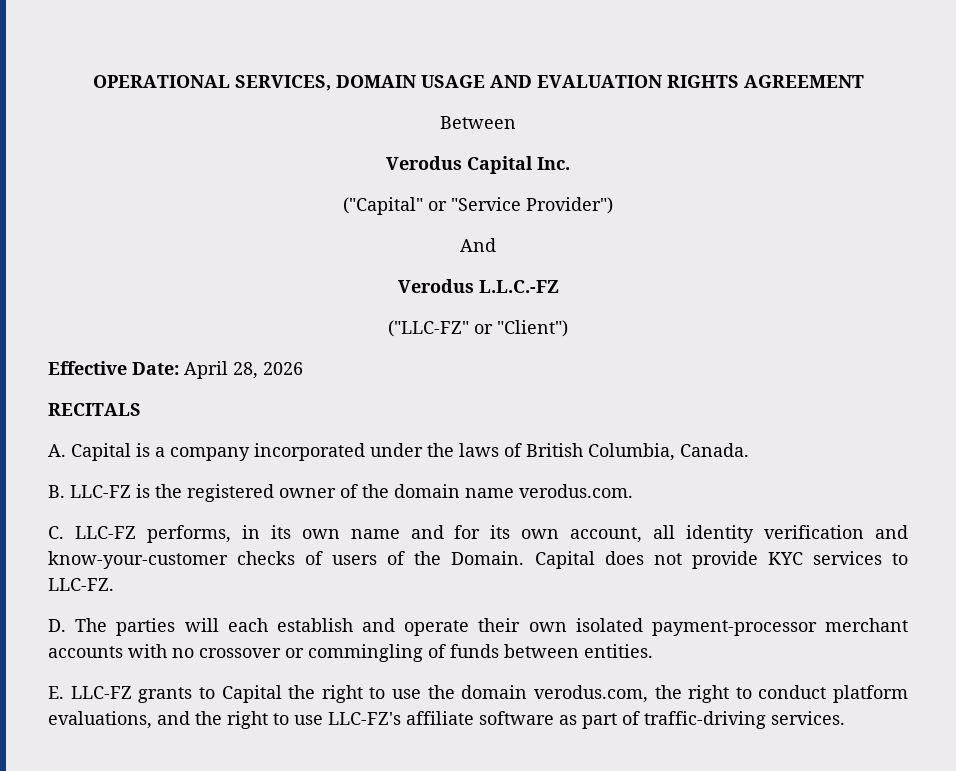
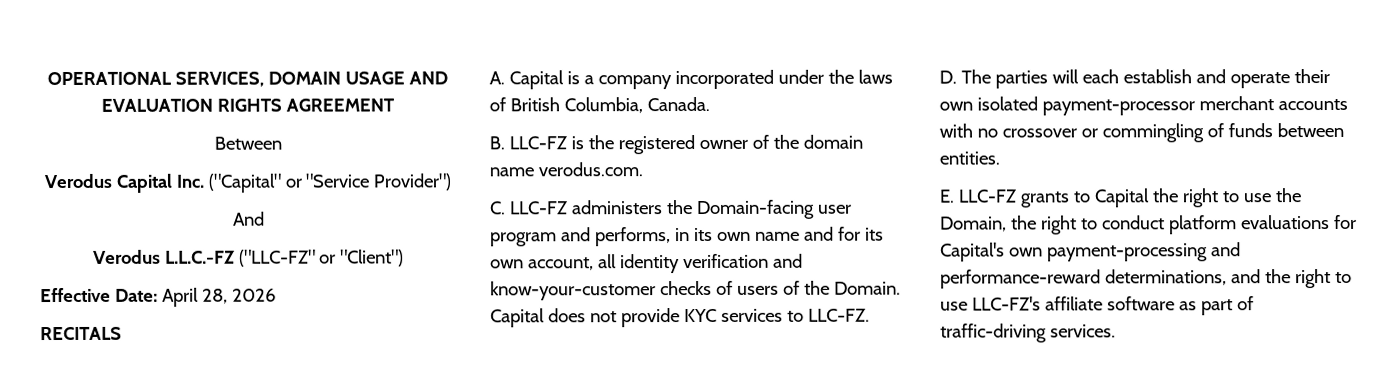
- Verodus Capital Inc.
- ("Capital" or "Service Provider")
+ Verodus Capital Inc. ("Capital" or "Service Provider")
- Verodus L.L.C.-FZ
- ("LLC-FZ" or "Client")
+ Verodus L.L.C.-FZ ("LLC-FZ" or "Client")
- C. LLC-FZ performs, in its own name and for its own account, all identity verification and know-your-customer checks of users of the Domain.
+ C. LLC-FZ administers the Domain-facing user program and performs, in its own name and for its own account, all identity verification and know-your-customer checks of users of the Domain.
- E. LLC-FZ grants to Capital the right to use the domain verodus.com, the right to conduct platform evaluations, and the right to use LLC-FZ's affiliate software as part of traffic-driving services.
+ E. LLC-FZ grants to Capital the right to use the Domain, the right to conduct platform evaluations for Capital's own payment-processing and performance-reward determinations, and the right to use LLC-FZ's affiliate software as part of traffic-driving services.

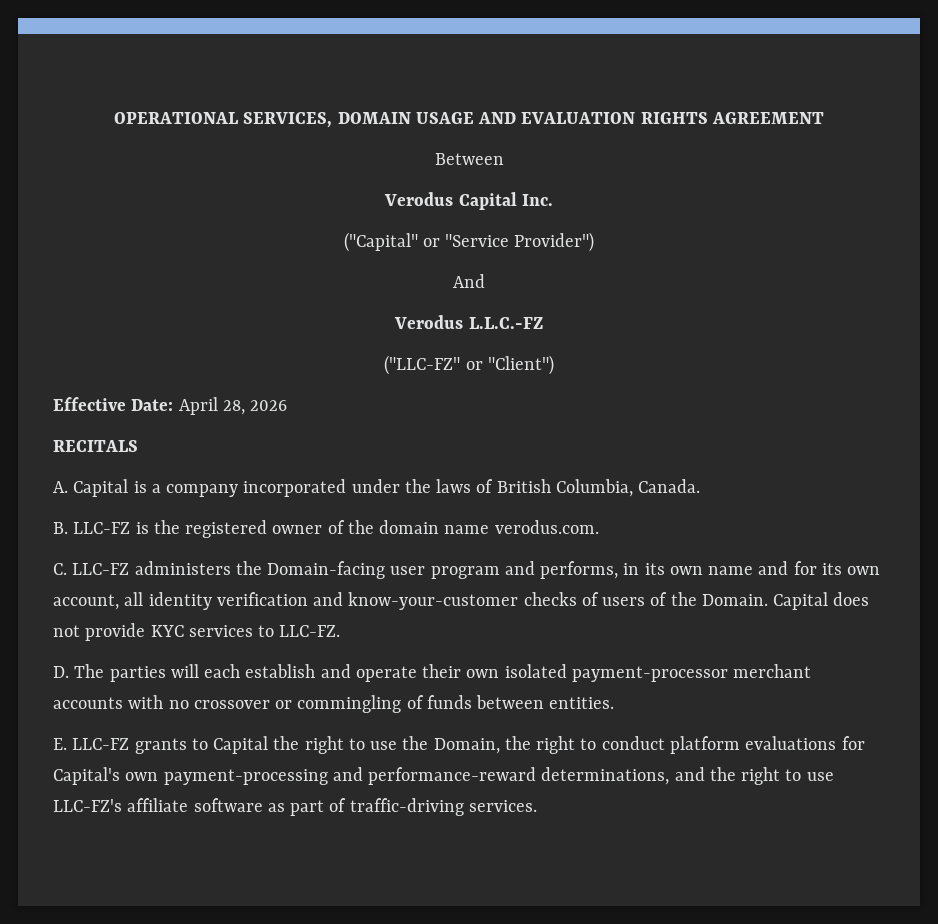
- Verodus Capital Inc. ("Capital" or "Service Provider")
+ Verodus Capital Inc.
+ ("Capital" or "Service Provider")
- Verodus L.L.C.-FZ ("LLC-FZ" or "Client")
+ Verodus L.L.C.-FZ
+ ("LLC-FZ" or "Client")

